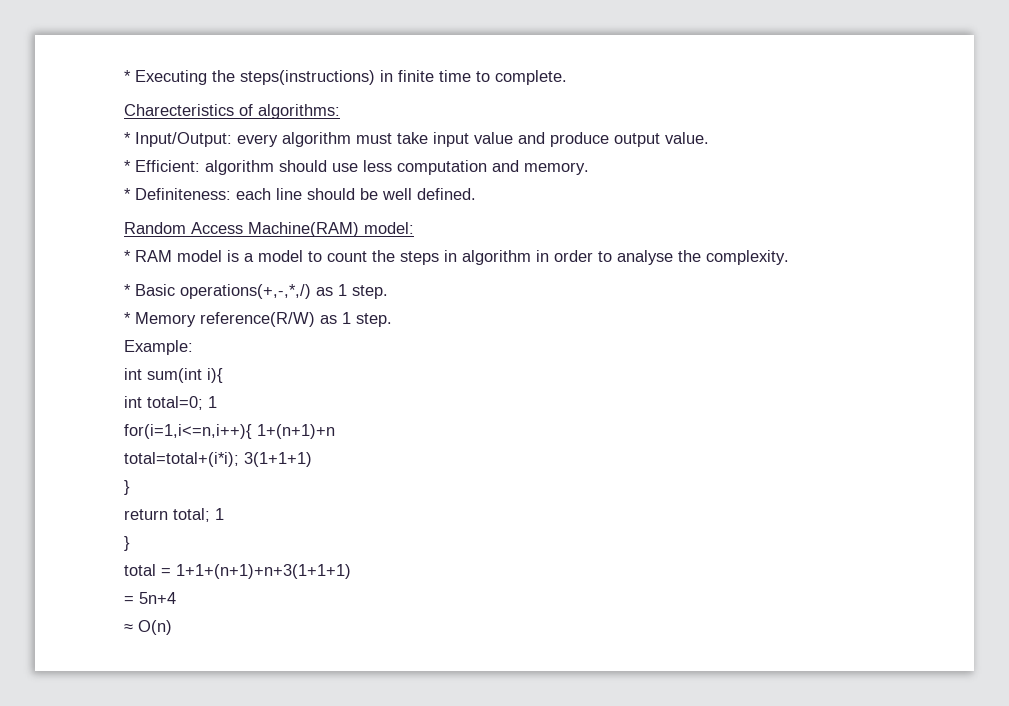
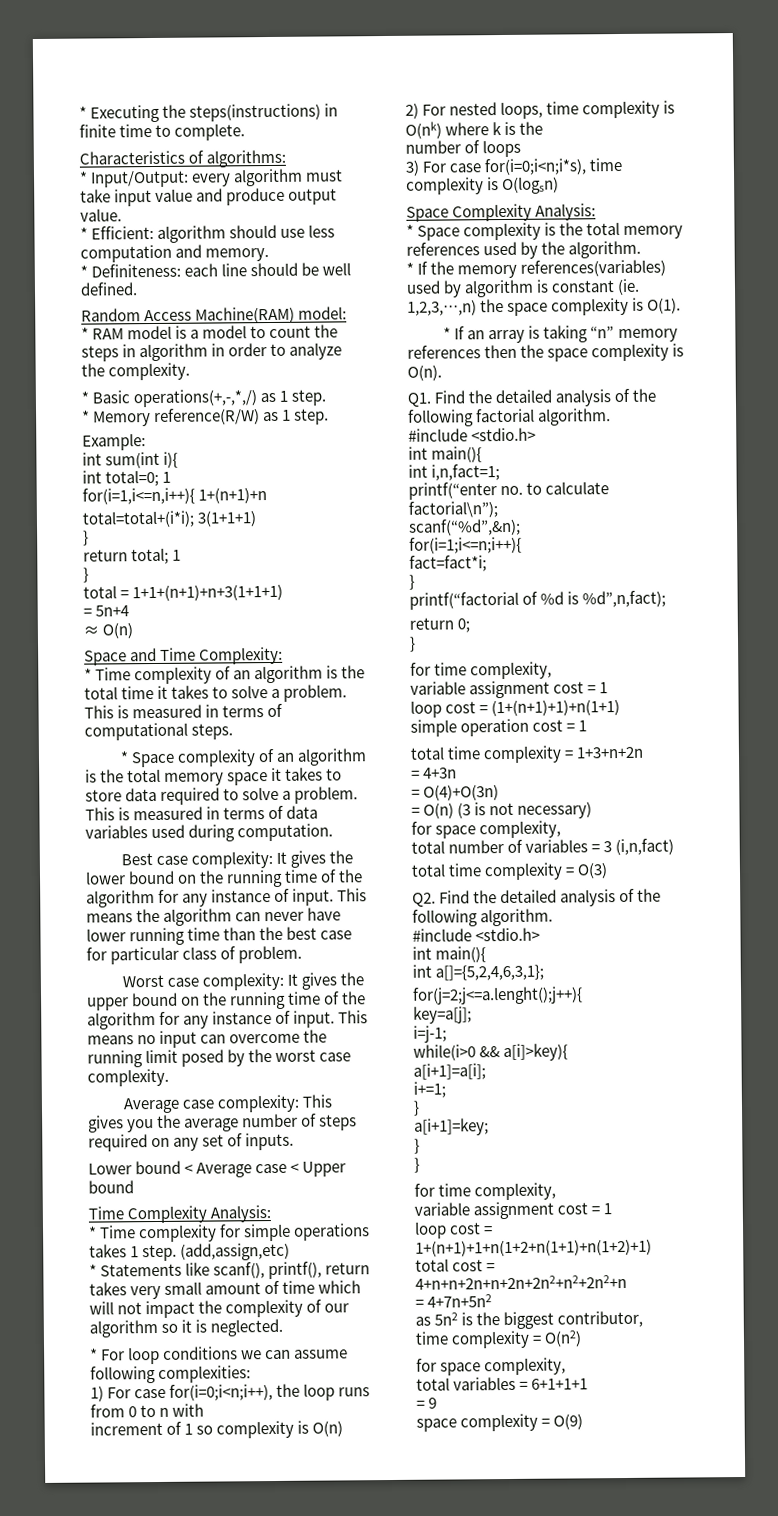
- Charecteristics of algorithms:
+ Characteristics of algorithms:
- * RAM model is a model to count the steps in algorithm in order to analyse the complexity.
+ * RAM model is a model to count the steps in algorithm in order to analyze the complexity.
+ Space and Time Complexity:
+ * Time complexity of an algorithm is the total time it takes to solve a problem. This is measured in terms of computational steps.
+ * Space complexity of an algorithm is the total memory space it takes to store data required to solve a problem. This is measured in terms of data variables used during computation.
+ Best case complexity: It gives the lower bound on the running time of the algorithm for any instance of input. This means the algorithm can never have lower running time than the best case for particular class of problem.
+ Worst case complexity: It gives the upper bound on the running time of the algorithm for any instance of input. This means no input can overcome the running limit posed by the worst case complexity.
+ Average case complexity: This gives you the average number of steps required on any set of inputs.
+ Lower bound < Average case < Upper bound
+ Time Complexity Analysis:
+ * Time complexity for simple operations takes 1 step. (add,assign,etc)
+ * Statements like scanf(), printf(), return takes very small amount of time which will not impact the complexity of our algorithm so it is neglected.
+ * For loop conditions we can assume following complexities:
+ 1) For case for(i=0;i<n;i++), the loop runs from 0 to n with
+ increment of 1 so complexity is O(n)
+ 2) For nested loops, time complexity is O(nk) where k is the
+ number of loops
+ 3) For case for(i=0;i<n;i*s), time complexity is O(logsn)
+ Space Complexity Analysis:
+ * Space complexity is the total memory references used by the algorithm.
+ * If the memory references(variables) used by algorithm is constant (ie. 1,2,3,…,n) the space complexity is O(1).
+ * If an array is taking “n” memory references then the space complexity is O(n).
+ Q1. Find the detailed analysis of the following factorial algorithm.
+ #include <stdio.h>
+ int main(){
+ int i,n,fact=1;
+ printf(“enter no. to calculate factorial\n”);
+ scanf(“%d”,&n);
+ for(i=1;i<=n;i++){
+ fact=fact*i;
+ }
+ printf(“factorial of %d is %d”,n,fact);
+ return 0;
+ }
+ for time complexity,
+ variable assignment cost = 1
+ loop cost = (1+(n+1)+1)+n(1+1)
+ simple operation cost = 1
+ total time complexity = 1+3+n+2n
+ = 4+3n
+ = O(4)+O(3n)
+ = O(n) (3 is not necessary)
+ for space complexity,
+ total number of variables = 3 (i,n,fact)
+ total time complexity = O(3)
+ Q2. Find the detailed analysis of the following algorithm.
+ #include <stdio.h>
+ int main(){
+ int a[]={5,2,4,6,3,1};
+ for(j=2;j<=a.lenght();j++){
+ key=a[j];
+ i=j-1;
+ while(i>0 && a[i]>key){
+ a[i+1]=a[i];
+ i+=1;
+ }
+ a[i+1]=key;
+ }
+ }
+ for time complexity,
+ variable assignment cost = 1
+ loop cost = 1+(n+1)+1+n(1+2+n(1+1)+n(1+2)+1)
+ total cost = 4+n+n+2n+n+2n+2n2+n2+2n2+n
+ = 4+7n+5n2
+ as 5n2 is the biggest contributor,
+ time complexity = O(n2)
+ for space complexity,
+ total variables = 6+1+1+1
+ = 9
+ space complexity = O(9)

